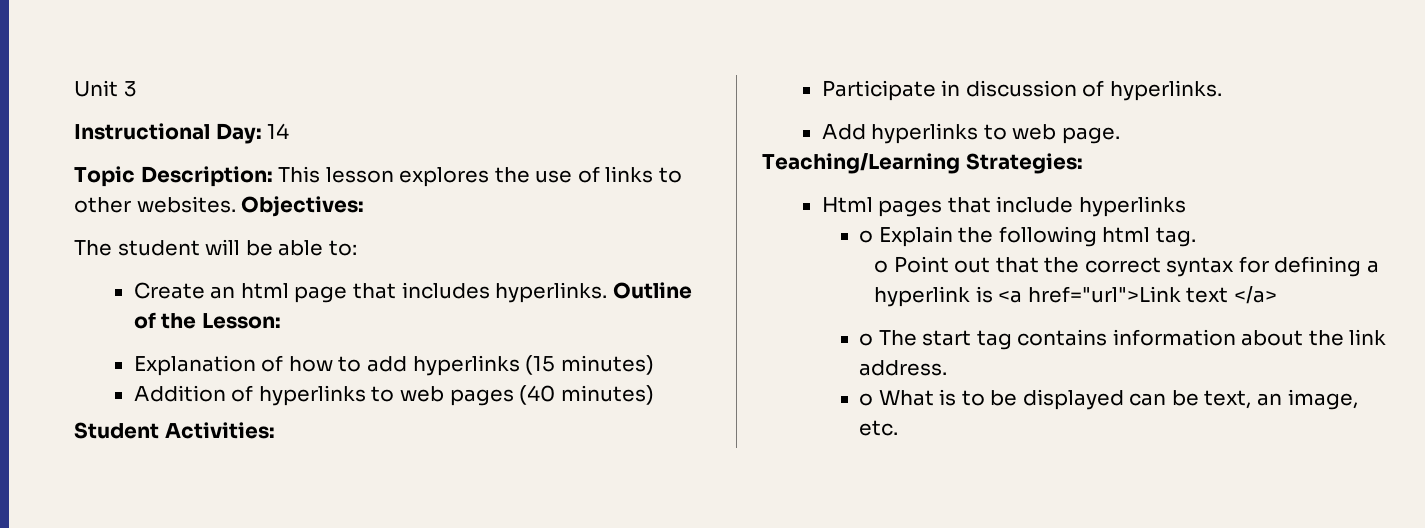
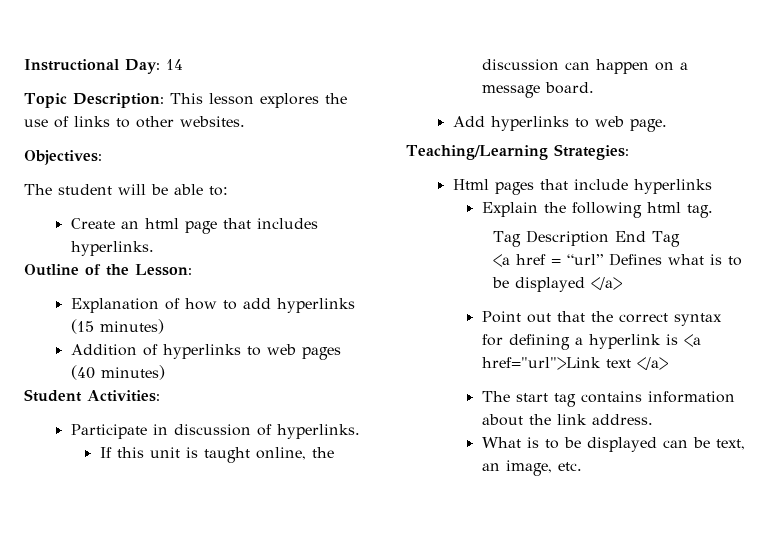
- Unit 3
- Topic Description: This lesson explores the use of links to other websites. Objectives:
+ Topic Description: This lesson explores the use of links to other websites.
+ Objectives:
- Create an html page that includes hyperlinks. Outline of the Lesson:
+ Create an html page that includes hyperlinks.
+ Outline of the Lesson:
+ If this unit is taught online, the discussion can happen on a message board.
- o Explain the following html tag.
+ Explain the following html tag.
- o Point out that the correct syntax for defining a hyperlink is <a href="url">Link text </a>
+ Tag Description End Tag
+ <a href = “url” Defines what is to be displayed </a>
+ Point out that the correct syntax for defining a hyperlink is <a href="url">Link text </a>
- o The start tag contains information about the link address.
+ The start tag contains information about the link address.
- o What is to be displayed can be text, an image, etc.
+ What is to be displayed can be text, an image, etc.

